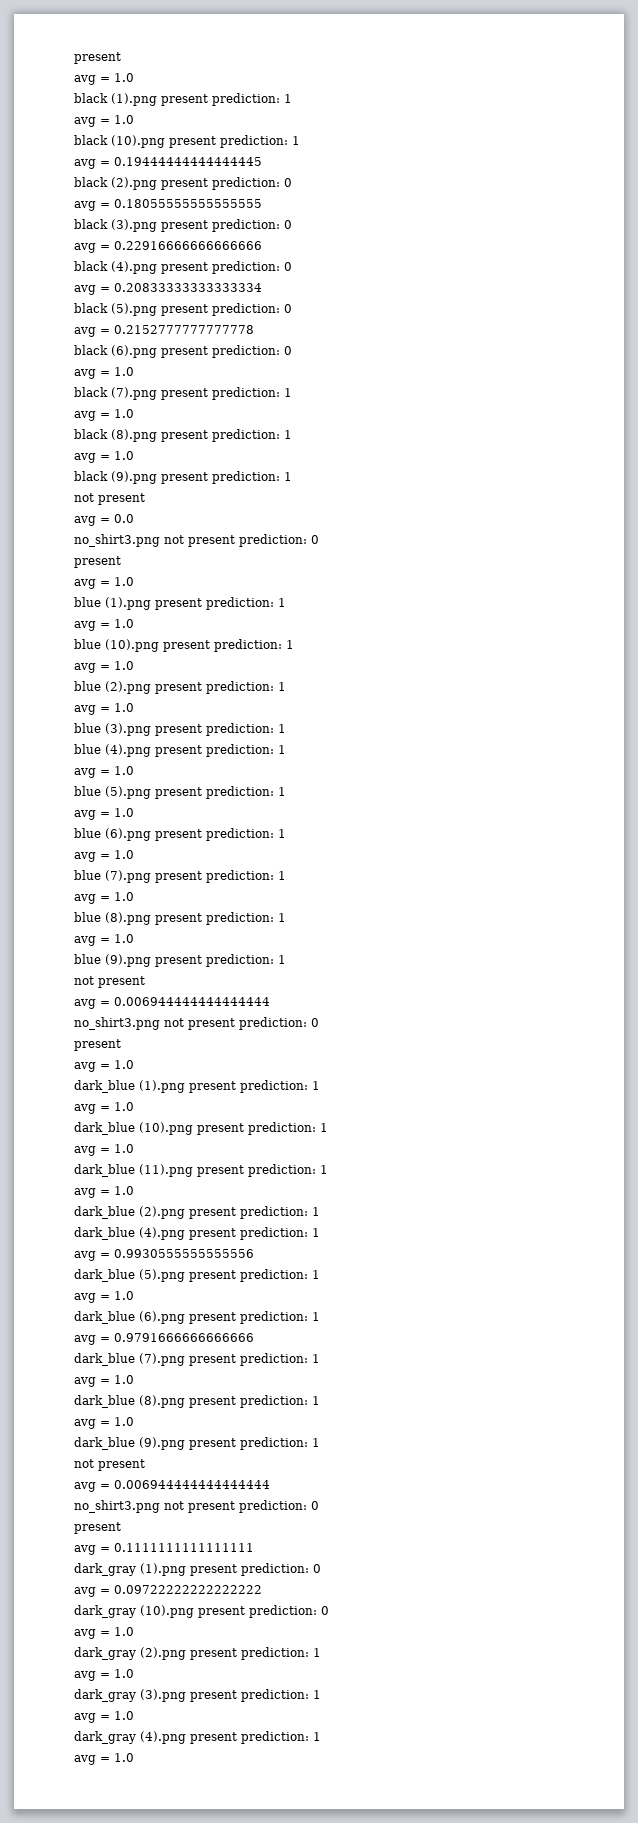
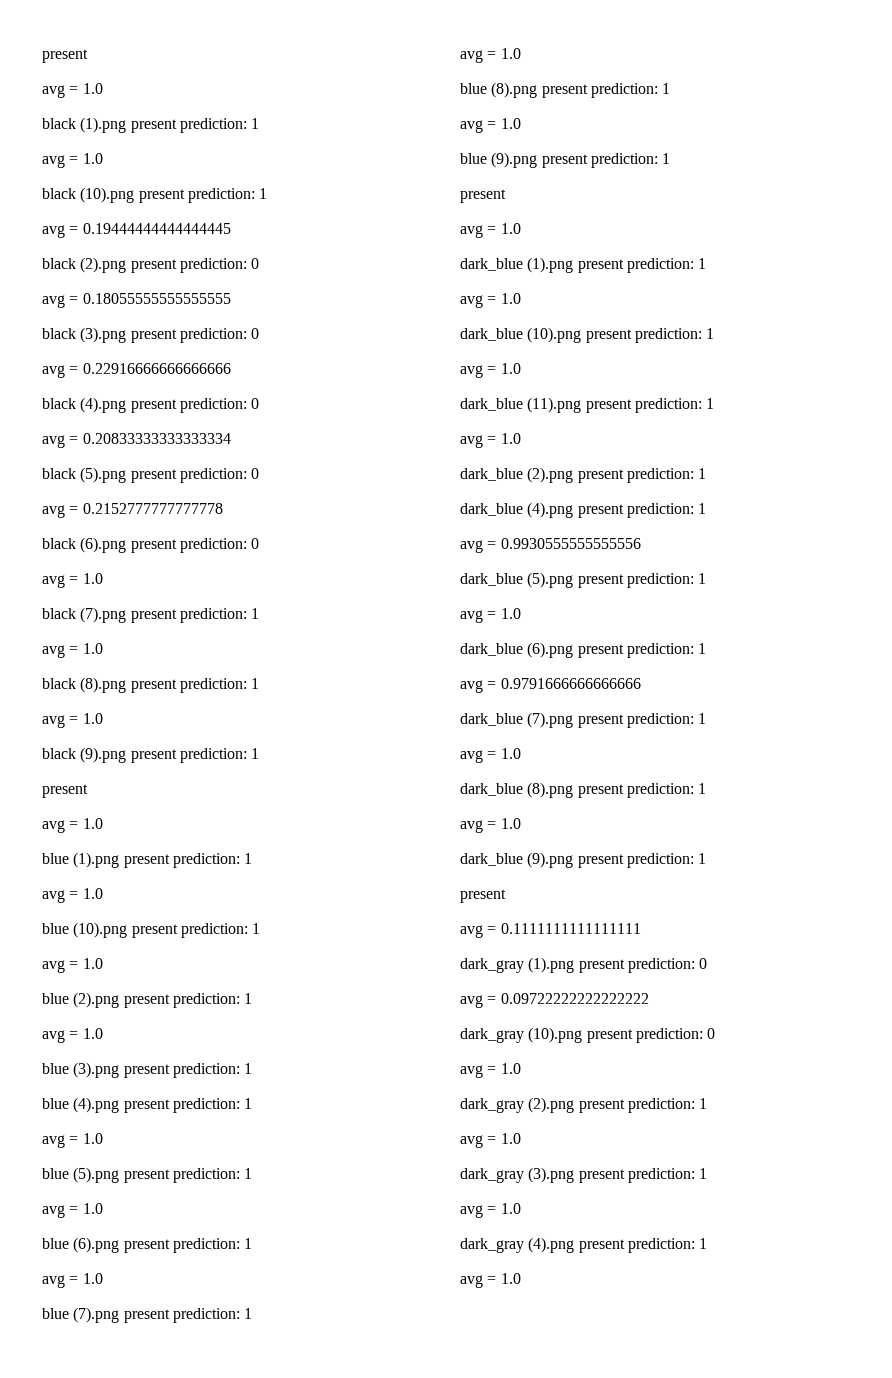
  black (9).png present prediction: 1
- not present
- avg = 0.0
- no_shirt3.png not present prediction: 0
  blue (9).png present prediction: 1
- not present
- avg = 0.006944444444444444
- no_shirt3.png not present prediction: 0
  dark_blue (9).png present prediction: 1
- not present
- avg = 0.006944444444444444
- no_shirt3.png not present prediction: 0

